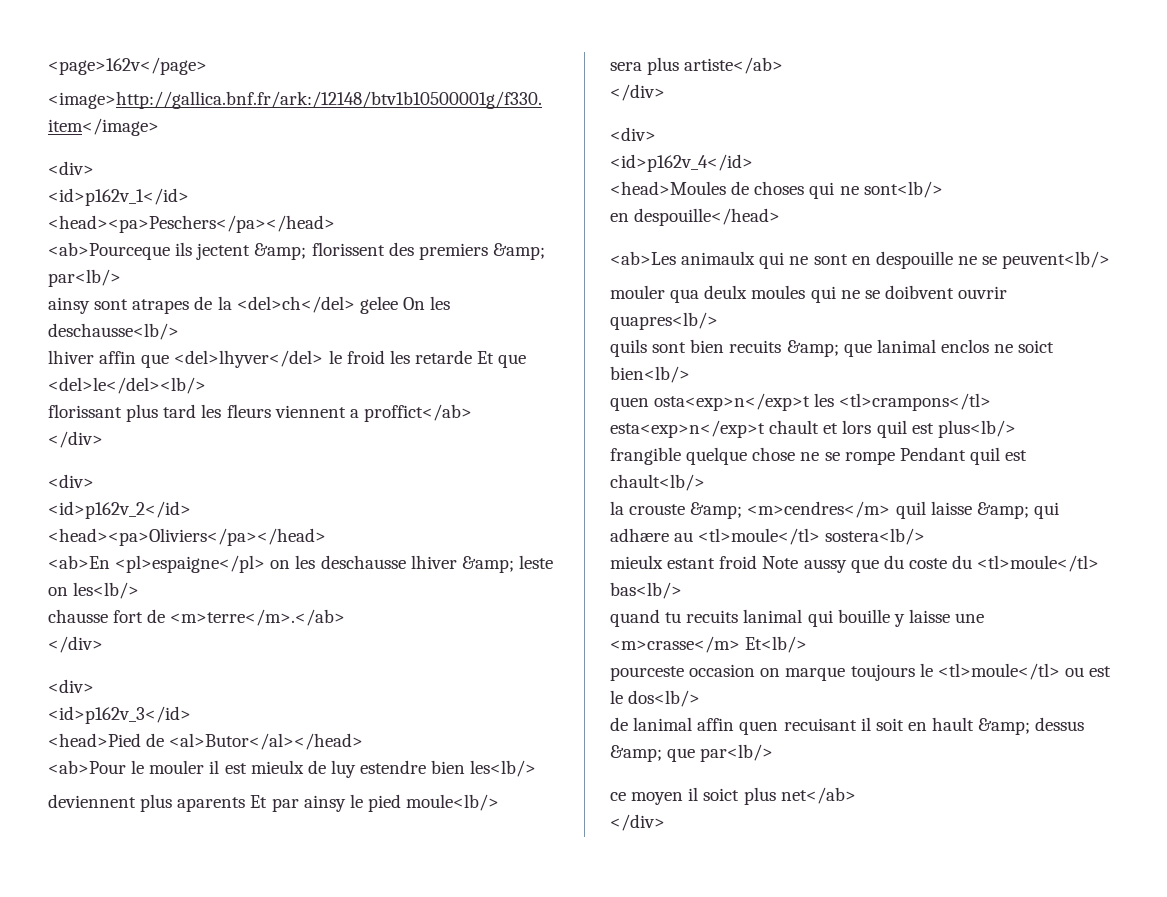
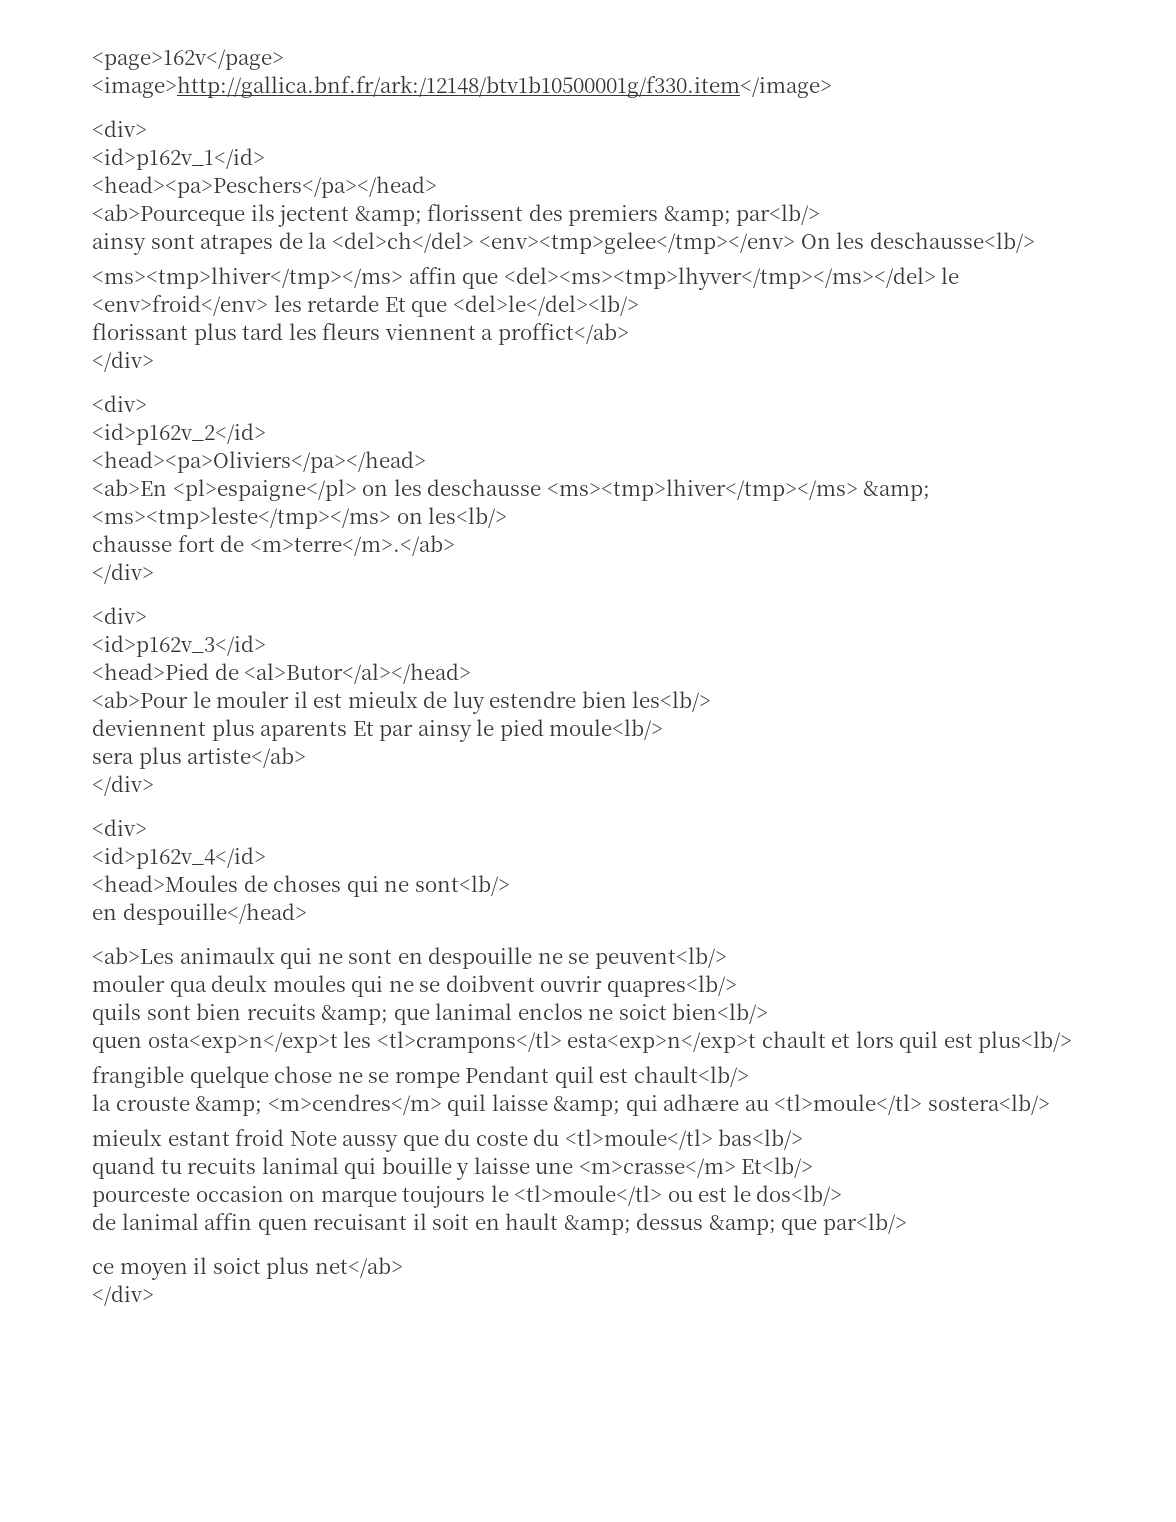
- ainsy sont atrapes de la <del>ch</del> gelee On les deschausse<lb/>
+ ainsy sont atrapes de la <del>ch</del> <env><tmp>gelee</tmp></env> On les deschausse<lb/>
- lhiver affin que <del>lhyver</del> le froid les retarde Et que <del>le</del><lb/>
+ <ms><tmp>lhiver</tmp></ms> affin que <del><ms><tmp>lhyver</tmp></ms></del> le <env>froid</env> les retarde Et que <del>le</del><lb/>
- <ab>En <pl>espaigne</pl> on les deschausse lhiver &amp; leste on les<lb/>
+ <ab>En <pl>espaigne</pl> on les deschausse <ms><tmp>lhiver</tmp></ms> &amp; <ms><tmp>leste</tmp></ms> on les<lb/>

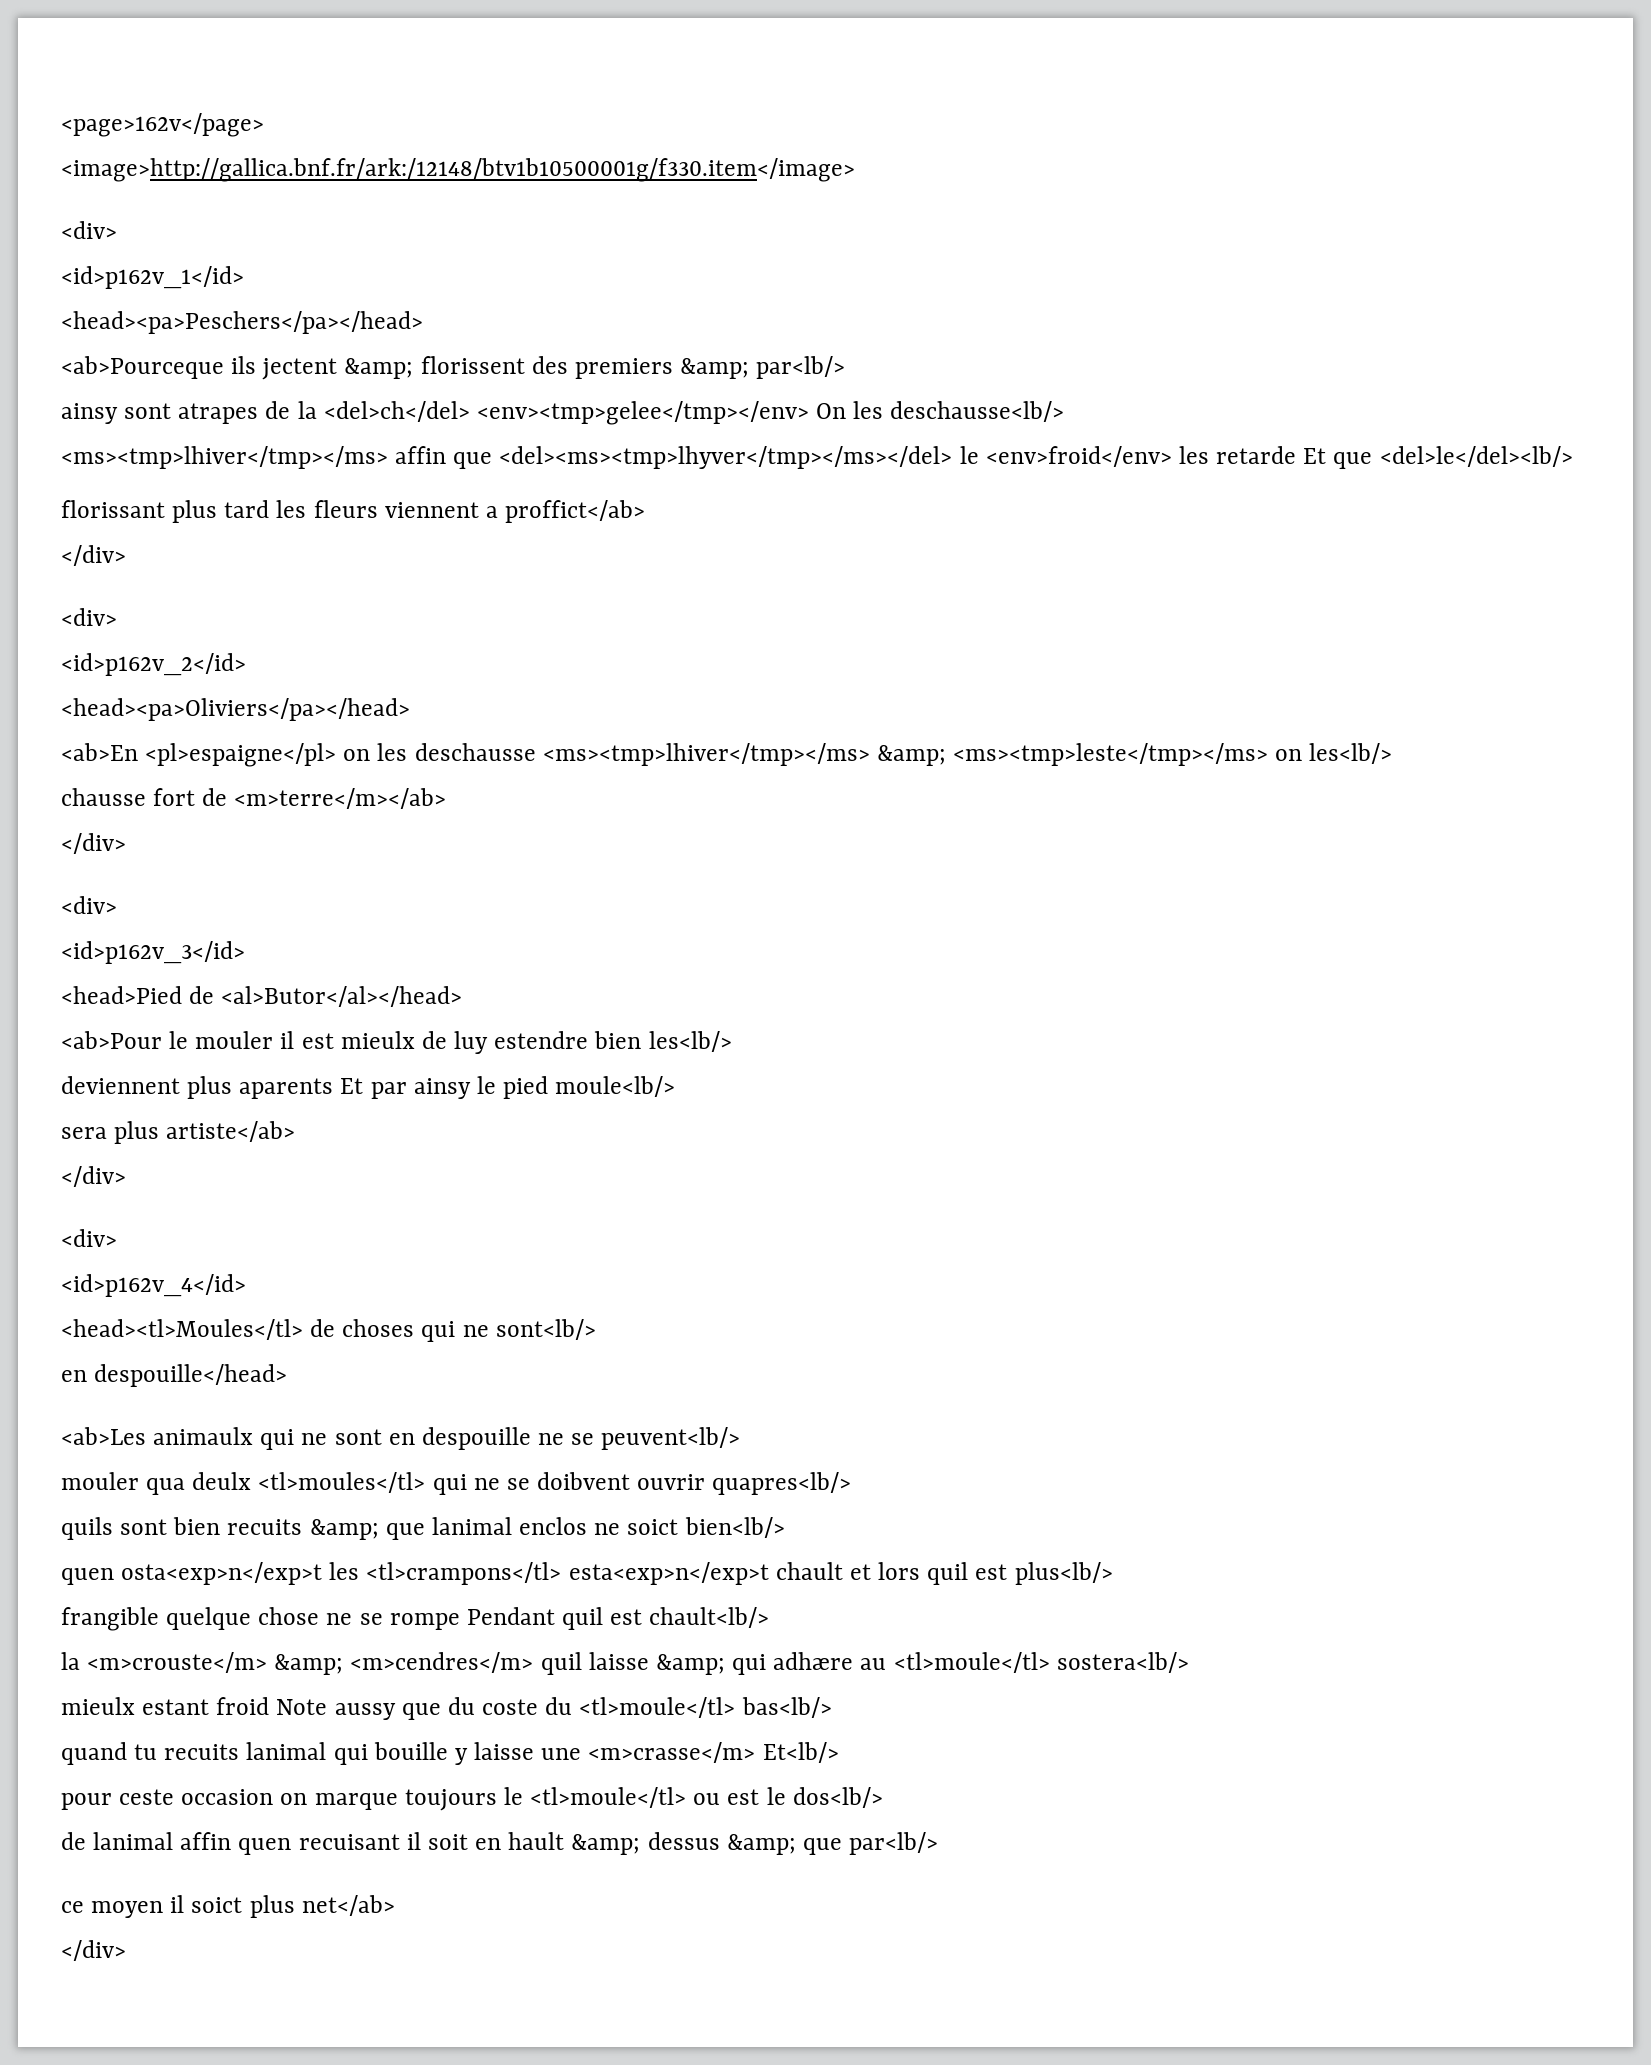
- chausse fort de <m>terre</m>.</ab>
+ chausse fort de <m>terre</m></ab>
- <head>Moules de choses qui ne sont<lb/>
+ <head><tl>Moules</tl> de choses qui ne sont<lb/>
- mouler qua deulx moules qui ne se doibvent ouvrir quapres<lb/>
+ mouler qua deulx <tl>moules</tl> qui ne se doibvent ouvrir quapres<lb/>
- la crouste &amp; <m>cendres</m> quil laisse &amp; qui adhære au <tl>moule</tl> sostera<lb/>
+ la <m>crouste</m> &amp; <m>cendres</m> quil laisse &amp; qui adhære au <tl>moule</tl> sostera<lb/>
- pourceste occasion on marque toujours le <tl>moule</tl> ou est le dos<lb/>
+ pour ceste occasion on marque toujours le <tl>moule</tl> ou est le dos<lb/>

